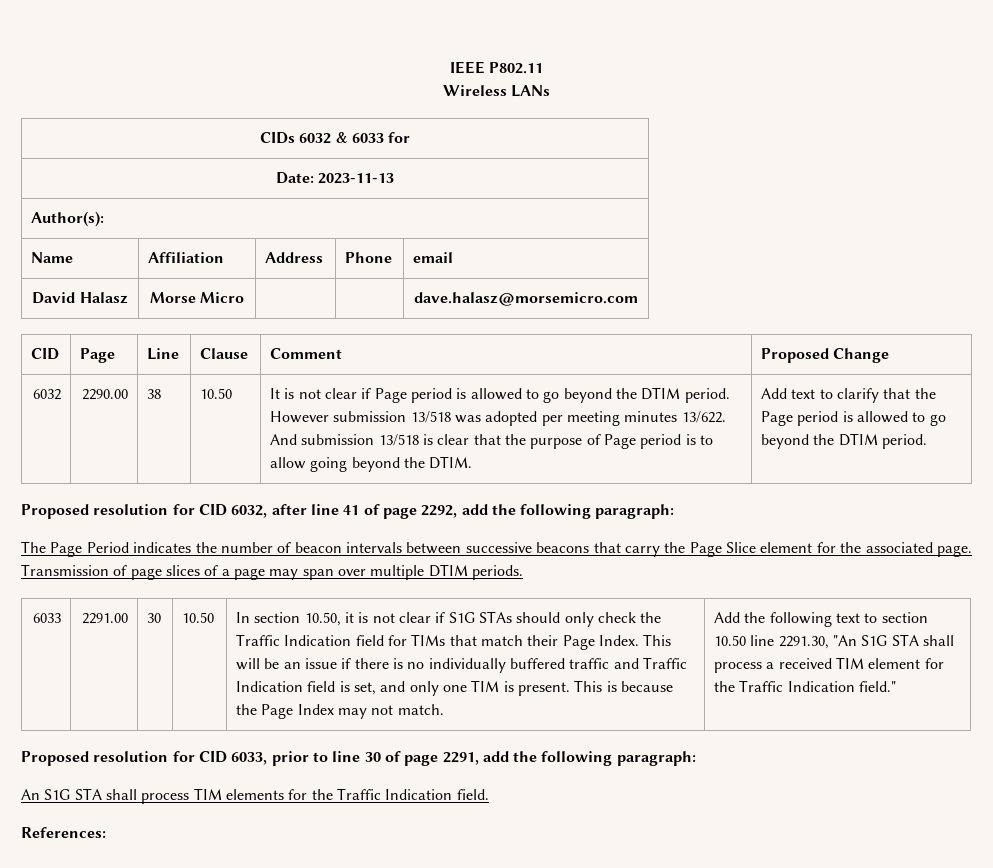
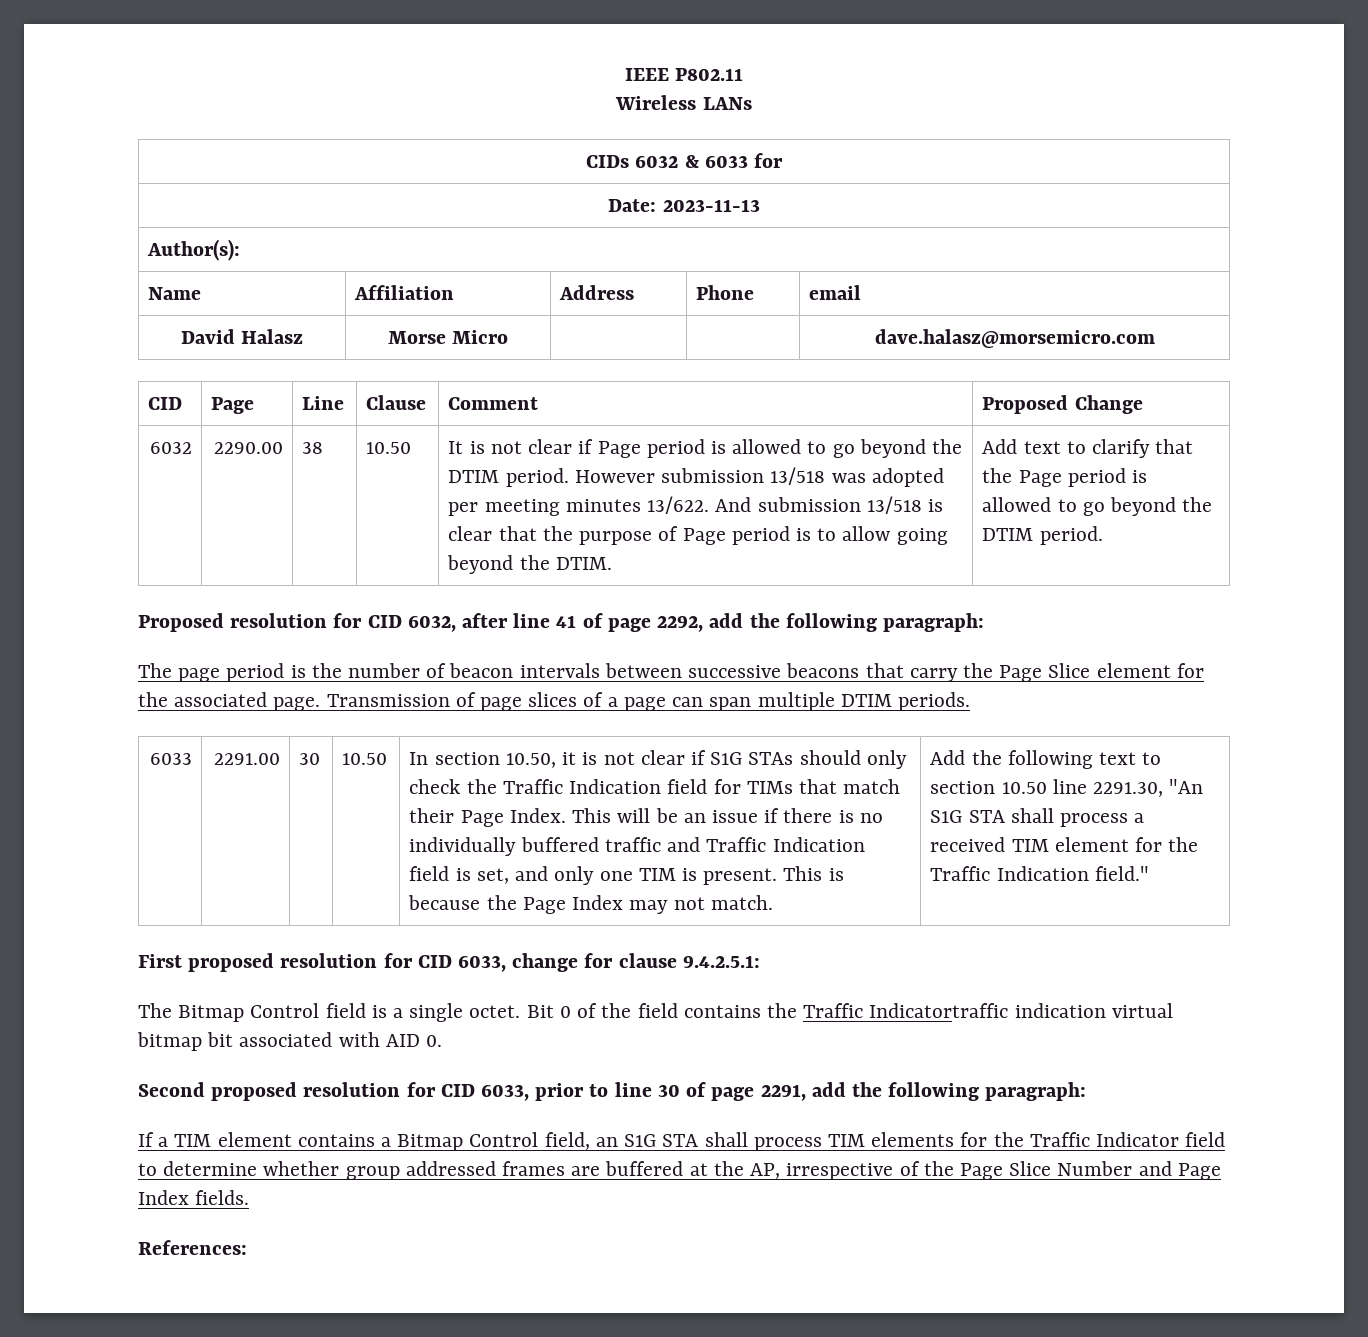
- The Page Period indicates the number of beacon intervals between successive beacons that carry the Page Slice element for the associated page.
+ The page period is the number of beacon intervals between successive beacons that carry the Page Slice element for the associated page.
- Transmission of page slices of a page may span over multiple DTIM periods.
+ Transmission of page slices of a page can span multiple DTIM periods.
- Proposed resolution for CID 6033, prior to line 30 of page 2291, add the following paragraph:
+ First proposed resolution for CID 6033, change for clause 9.4.2.5.1:
+ The Bitmap Control field is a single octet. Bit 0 of the field contains the Traffic Indicatortraffic indication virtual bitmap bit associated with AID 0.
+ Second proposed resolution for CID 6033, prior to line 30 of page 2291, add the following paragraph:
- An S1G STA shall process TIM elements for the Traffic Indication field.
+ If a TIM element contains a Bitmap Control field, an S1G STA shall process TIM elements for the Traffic Indicator field to determine whether group addressed frames are buffered at the AP, irrespective of the Page Slice Number and Page Index fields.

